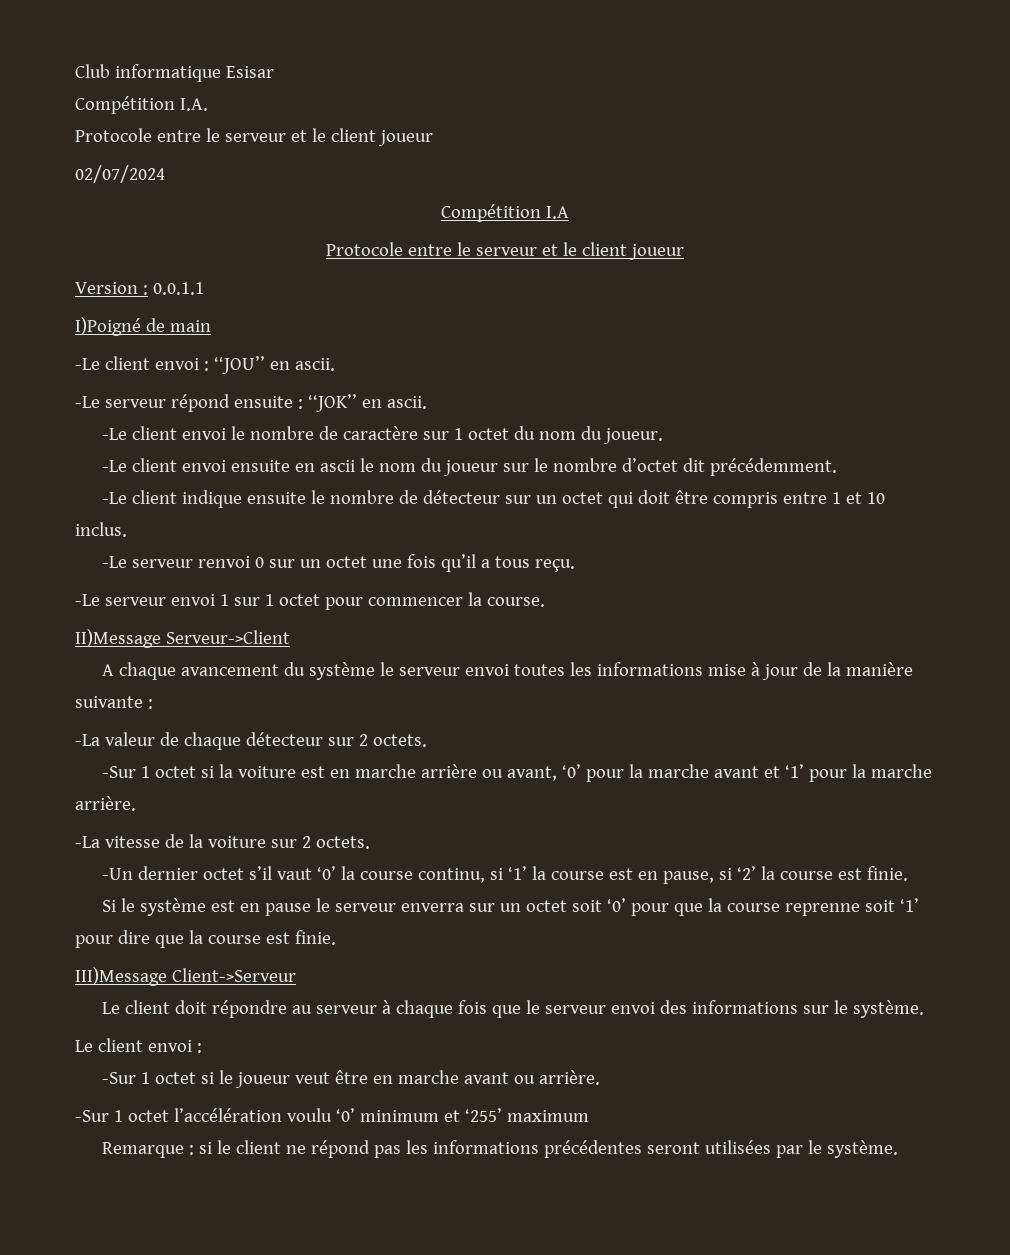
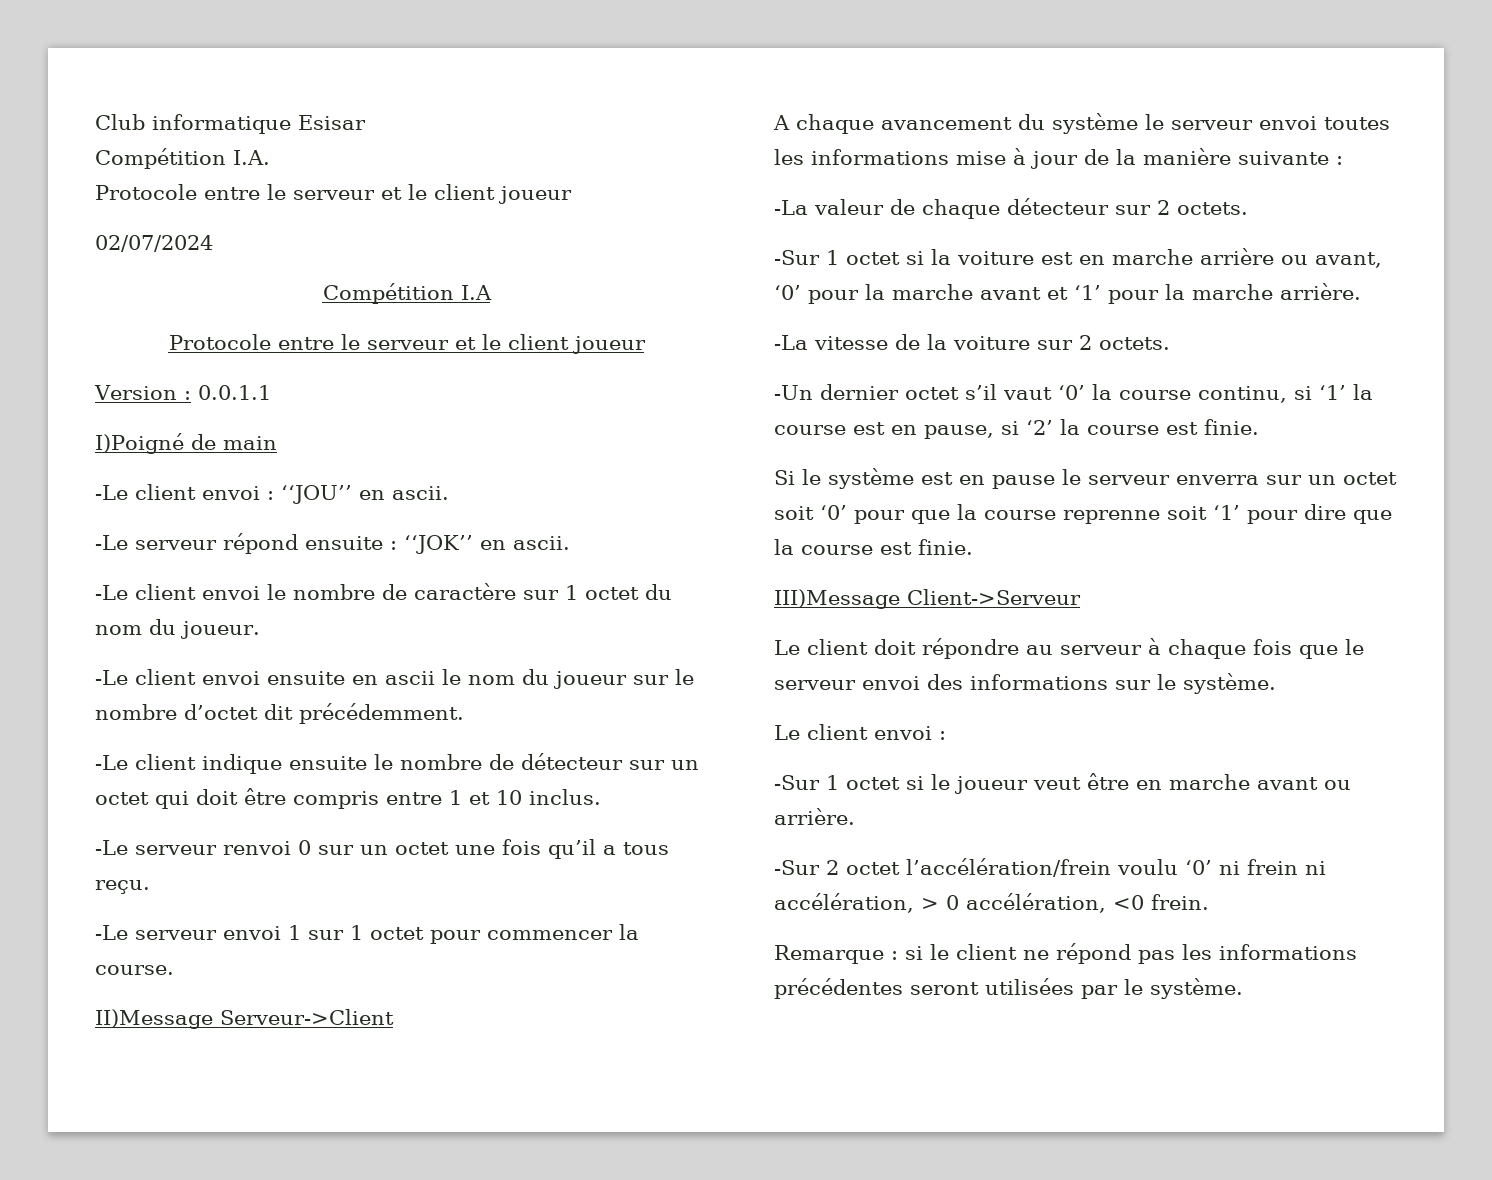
- -Sur 1 octet l’accélération voulu ‘0’ minimum et ‘255’ maximum
+ -Sur 2 octet l’accélération/frein voulu ‘0’ ni frein ni accélération, > 0 accélération, <0 frein.

